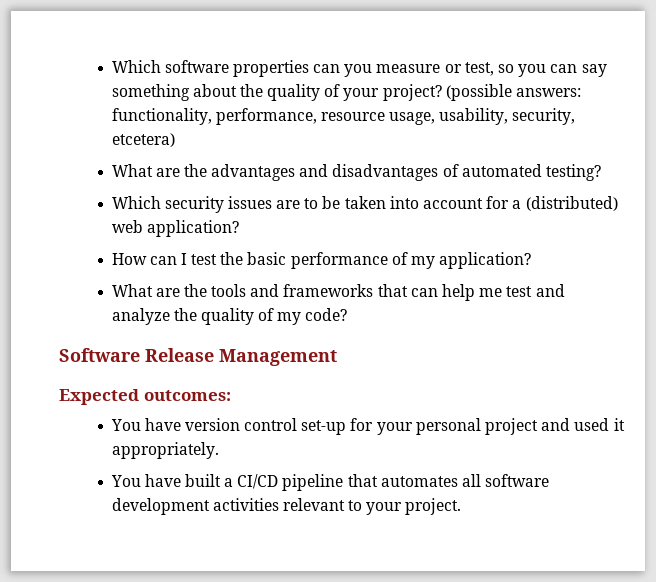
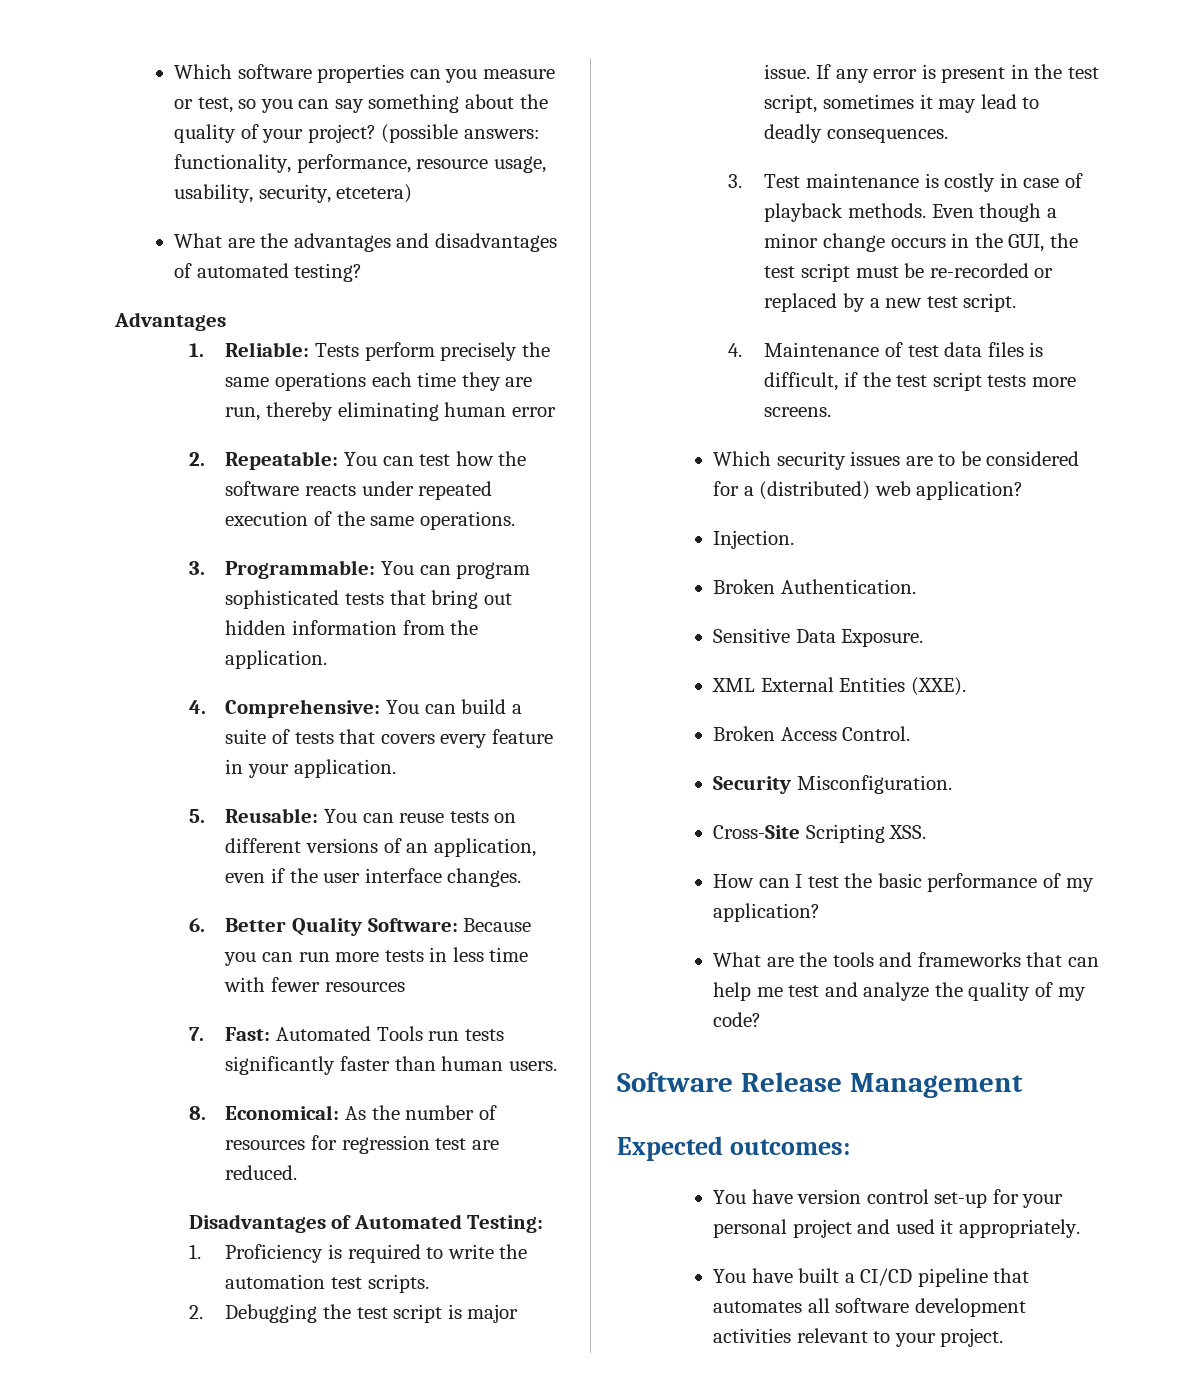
+ Advantages
+ 1. Reliable: Tests perform precisely the same operations each time they are run, thereby eliminating human error
+ 2. Repeatable: You can test how the software reacts under repeated execution of the same operations.
+ 3. Programmable: You can program sophisticated tests that bring out hidden information from the application.
+ 4. Comprehensive: You can build a suite of tests that covers every feature in your application.
+ 5. Reusable: You can reuse tests on different versions of an application, even if the user interface changes.
+ 6. Better Quality Software: Because you can run more tests in less time with fewer resources
+ 7. Fast: Automated Tools run tests significantly faster than human users.
+ 8. Economical: As the number of resources for regression test are reduced.
+ Disadvantages of Automated Testing:
+ 1. Proficiency is required to write the automation test scripts.
+ 2. Debugging the test script is major issue. If any error is present in the test script, sometimes it may lead to deadly consequences.
+ 3. Test maintenance is costly in case of playback methods. Even though a minor change occurs in the GUI, the test script must be re-recorded or replaced by a new test script.
+ 4. Maintenance of test data files is difficult, if the test script tests more screens.
- Which security issues are to be taken into account for a (distributed) web application?
+ Which security issues are to be considered for a (distributed) web application?
+ Injection.
+ Broken Authentication.
+ Sensitive Data Exposure.
+ XML External Entities (XXE).
+ Broken Access Control.
+ Security Misconfiguration.
+ Cross-Site Scripting XSS.

